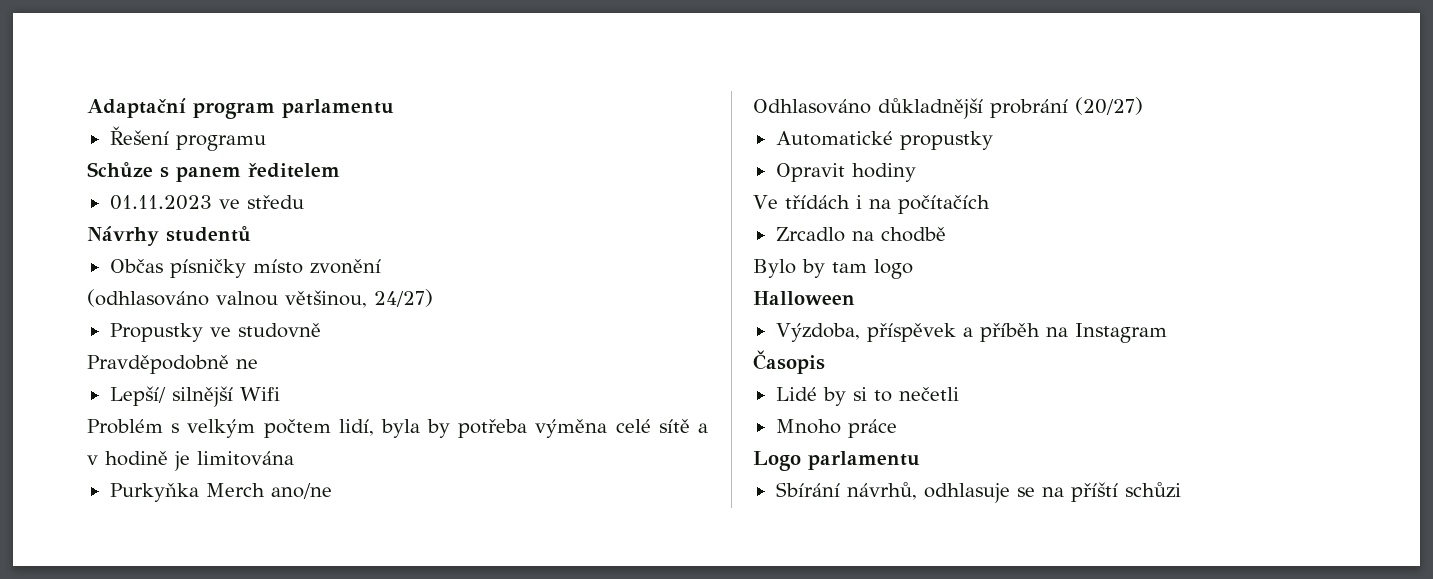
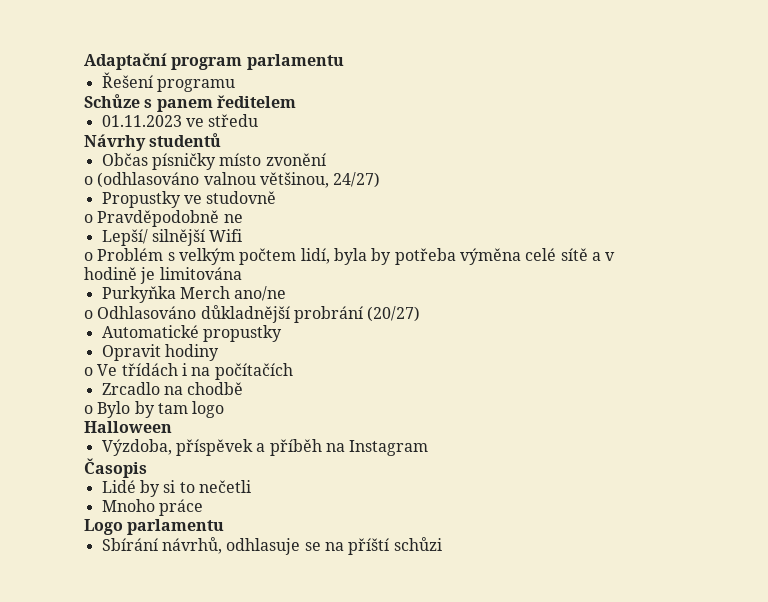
- (odhlasováno valnou většinou, 24/27)
+ o (odhlasováno valnou většinou, 24/27)
- Pravděpodobně ne
+ o Pravděpodobně ne
- Problém s velkým počtem lidí, byla by potřeba výměna celé sítě a v hodině je limitována
+ o Problém s velkým počtem lidí, byla by potřeba výměna celé sítě a v
+ hodině je limitována
- Odhlasováno důkladnější probrání (20/27)
+ o Odhlasováno důkladnější probrání (20/27)
- Ve třídách i na počítačích
+ o Ve třídách i na počítačích
- Bylo by tam logo
+ o Bylo by tam logo

